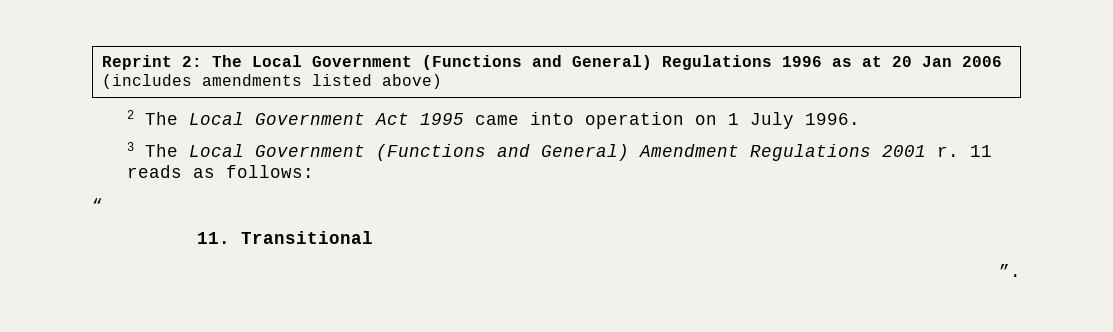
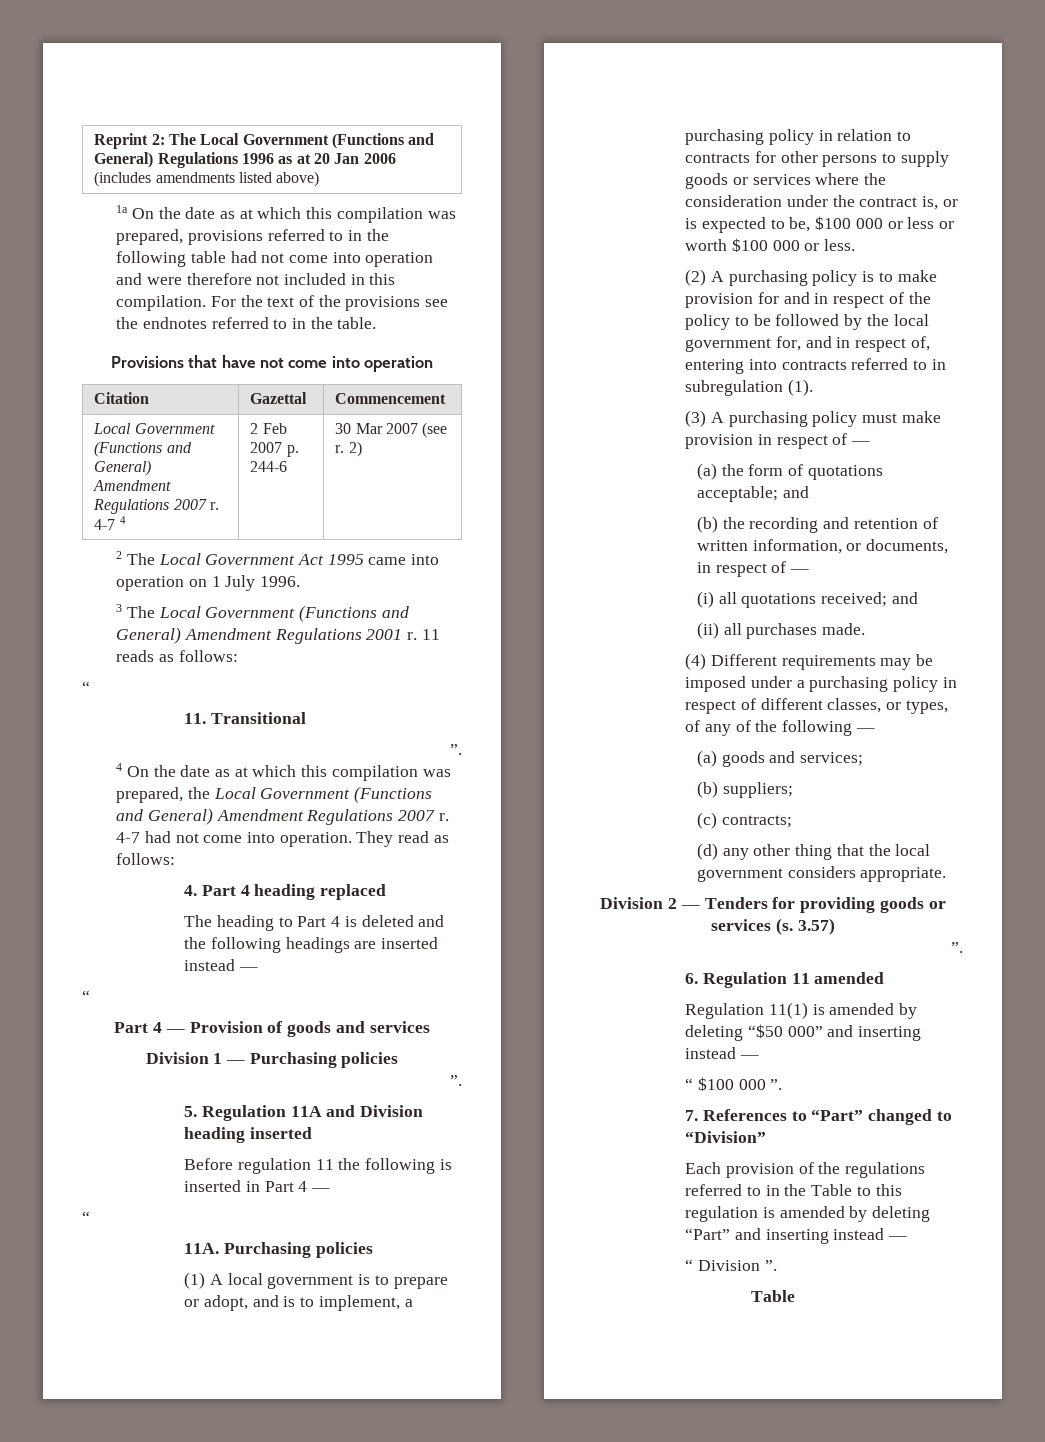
+ 1a On the date as at which this compilation was prepared, provisions referred to in the following table had not come into operation and were therefore not included in this compilation. For the text of the provisions see the endnotes referred to in the table.
+ Provisions that have not come into operation
+ Citation | Gazettal | Commencement
+ Local Government (Functions and General) Amendment Regulations 2007 r. 4-7 4 | 2 Feb 2007 p. 244-6 | 30 Mar 2007 (see r. 2)
+ 4 On the date as at which this compilation was prepared, the Local Government (Functions and General) Amendment Regulations 2007 r. 4-7 had not come into operation. They read as follows:
+ 4. Part 4 heading replaced
+ The heading to Part 4 is deleted and the following headings are inserted instead —
+ “
+ Part 4 — Provision of goods and services
+ Division 1 — Purchasing policies
+ ”.
+ 5. Regulation 11A and Division heading inserted
+ Before regulation 11 the following is inserted in Part 4 —
+ “
+ 11A. Purchasing policies
+ (1) A local government is to prepare or adopt, and is to implement, a purchasing policy in relation to contracts for other persons to supply goods or services where the consideration under the contract is, or is expected to be, $100 000 or less or worth $100 000 or less.
+ (2) A purchasing policy is to make provision for and in respect of the policy to be followed by the local government for, and in respect of, entering into contracts referred to in subregulation (1).
+ (3) A purchasing policy must make provision in respect of —
+ (a) the form of quotations acceptable; and
+ (b) the recording and retention of written information, or documents, in respect of —
+ (i) all quotations received; and
+ (ii) all purchases made.
+ (4) Different requirements may be imposed under a purchasing policy in respect of different classes, or types, of any of the following —
+ (a) goods and services;
+ (b) suppliers;
+ (c) contracts;
+ (d) any other thing that the local government considers appropriate.
+ Division 2 — Tenders for providing goods or services (s. 3.57)
+ ”.
+ 6. Regulation 11 amended
+ Regulation 11(1) is amended by deleting “$50 000” and inserting instead —
+ “ $100 000 ”.
+ 7. References to “Part” changed to “Division”
+ Each provision of the regulations referred to in the Table to this regulation is amended by deleting “Part” and inserting instead —
+ “ Division ”.
+ Table

